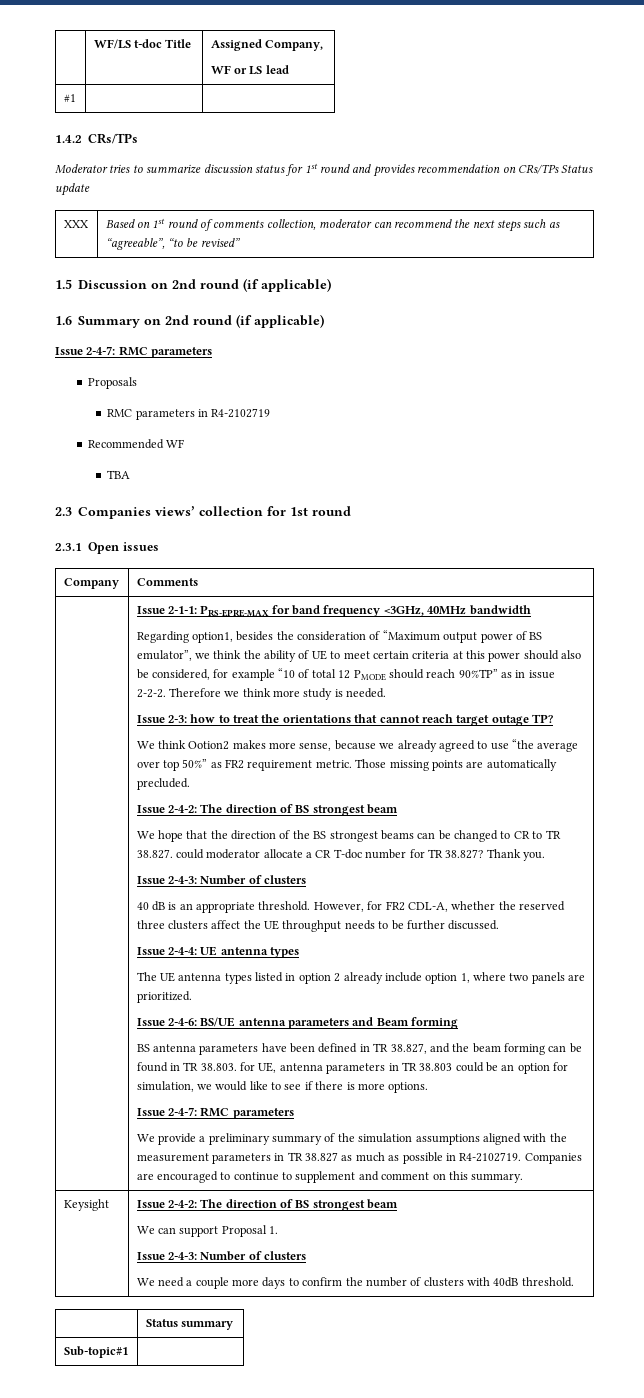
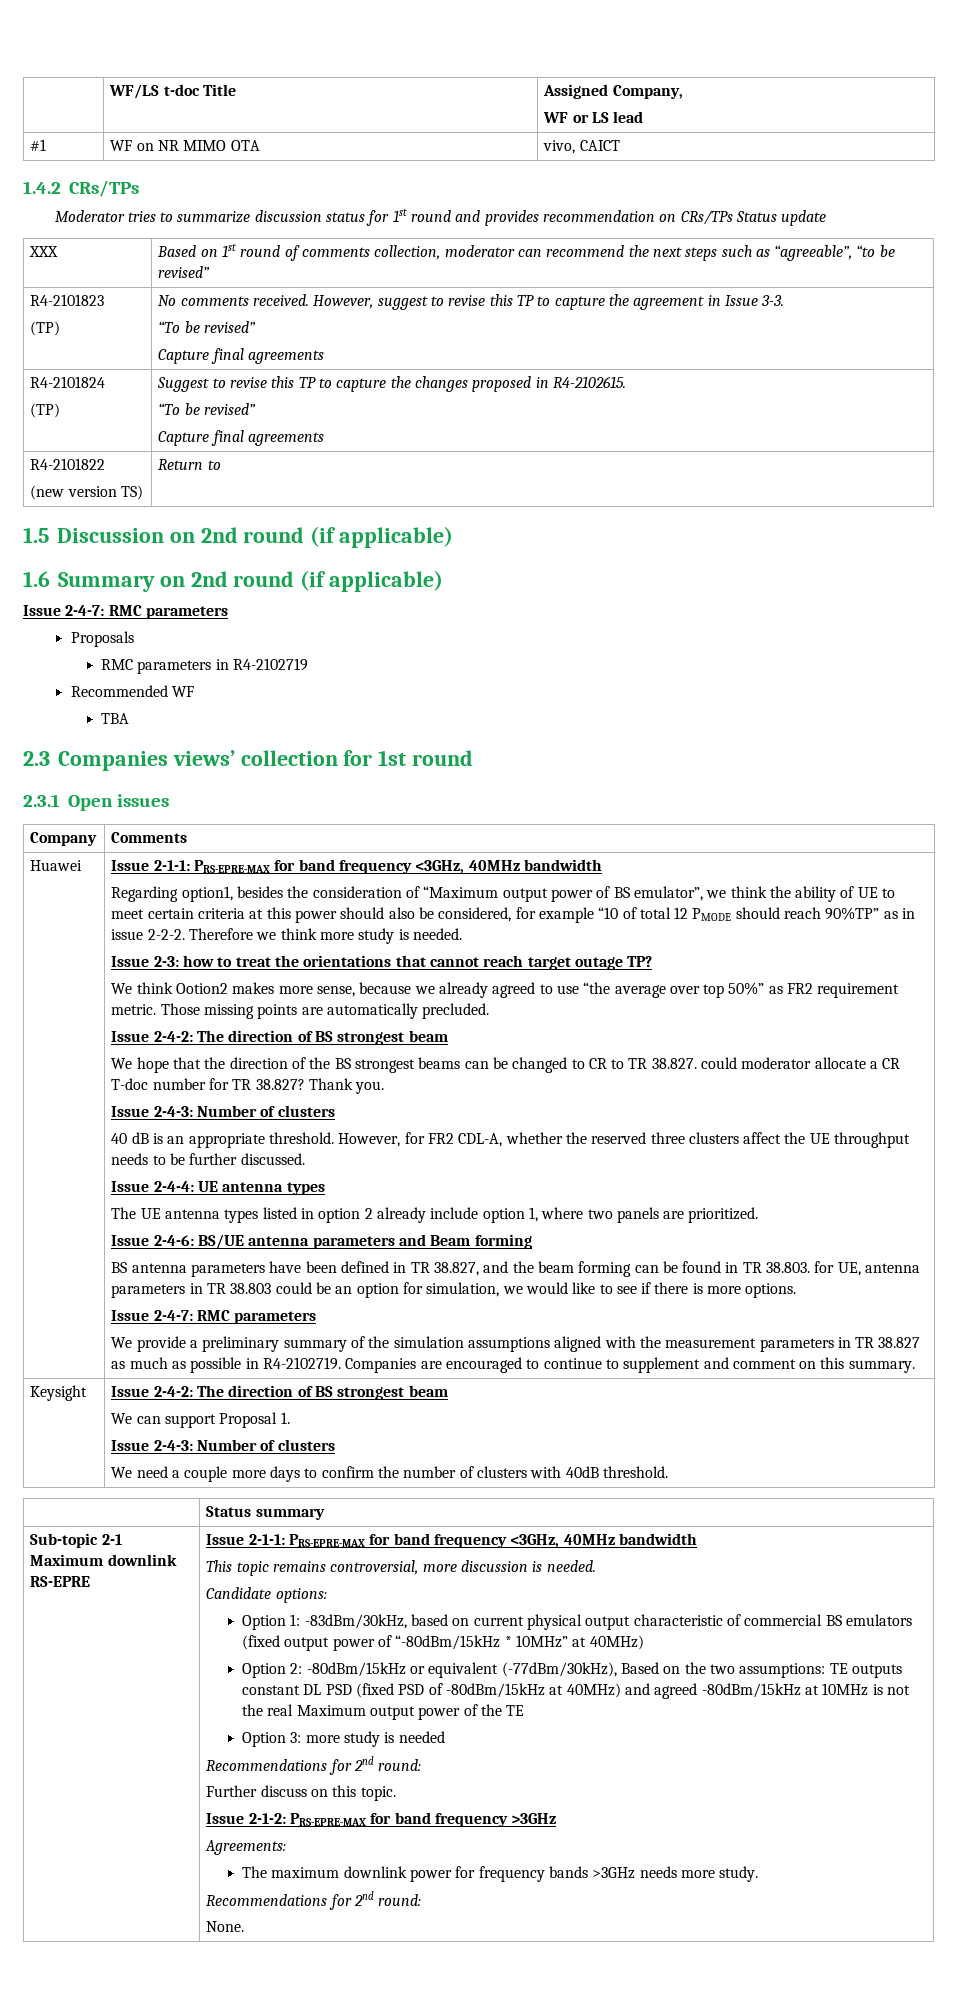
- #1 | |
+ #1 | WF on NR MIMO OTA | vivo, CAICT
+ R4-2101823
+ (TP) | No comments received. However, suggest to revise this TP to capture the agreement in Issue 3-3.
+ “To be revised”
+ Capture final agreements
+ R4-2101824
+ (TP) | Suggest to revise this TP to capture the changes proposed in R4-2102615.
+ “To be revised”
+ Capture final agreements
+ R4-2101822
+ (new version TS) | Return to
+ Huawei
- Sub-topic#1
+ Sub-topic 2-1 Maximum downlink RS-EPRE | Issue 2-1-1: PRS-EPRE-MAX for band frequency <3GHz, 40MHz bandwidth
+ This topic remains controversial, more discussion is needed.
+ Candidate options:
+ Option 1: -83dBm/30kHz, based on current physical output characteristic of commercial BS emulators (fixed output power of “-80dBm/15kHz * 10MHz” at 40MHz)
+ Option 2: -80dBm/15kHz or equivalent (-77dBm/30kHz), Based on the two assumptions: TE outputs constant DL PSD (fixed PSD of -80dBm/15kHz at 40MHz) and agreed -80dBm/15kHz at 10MHz is not the real Maximum output power of the TE
+ Option 3: more study is needed
+ Recommendations for 2nd round:
+ Further discuss on this topic.
+ Issue 2-1-2: PRS-EPRE-MAX for band frequency >3GHz
+ Agreements:
+ The maximum downlink power for frequency bands >3GHz needs more study.
+ Recommendations for 2nd round:
+ None.

